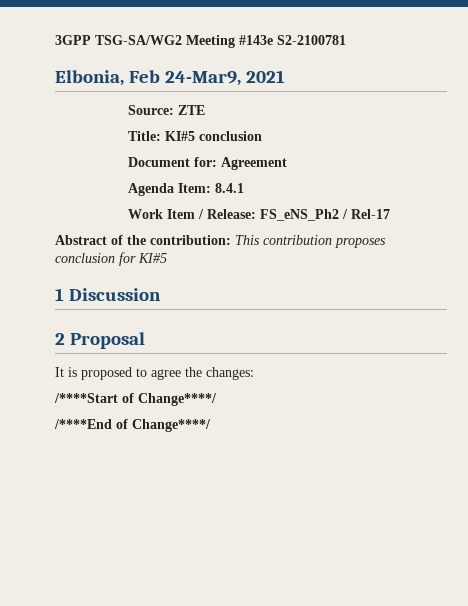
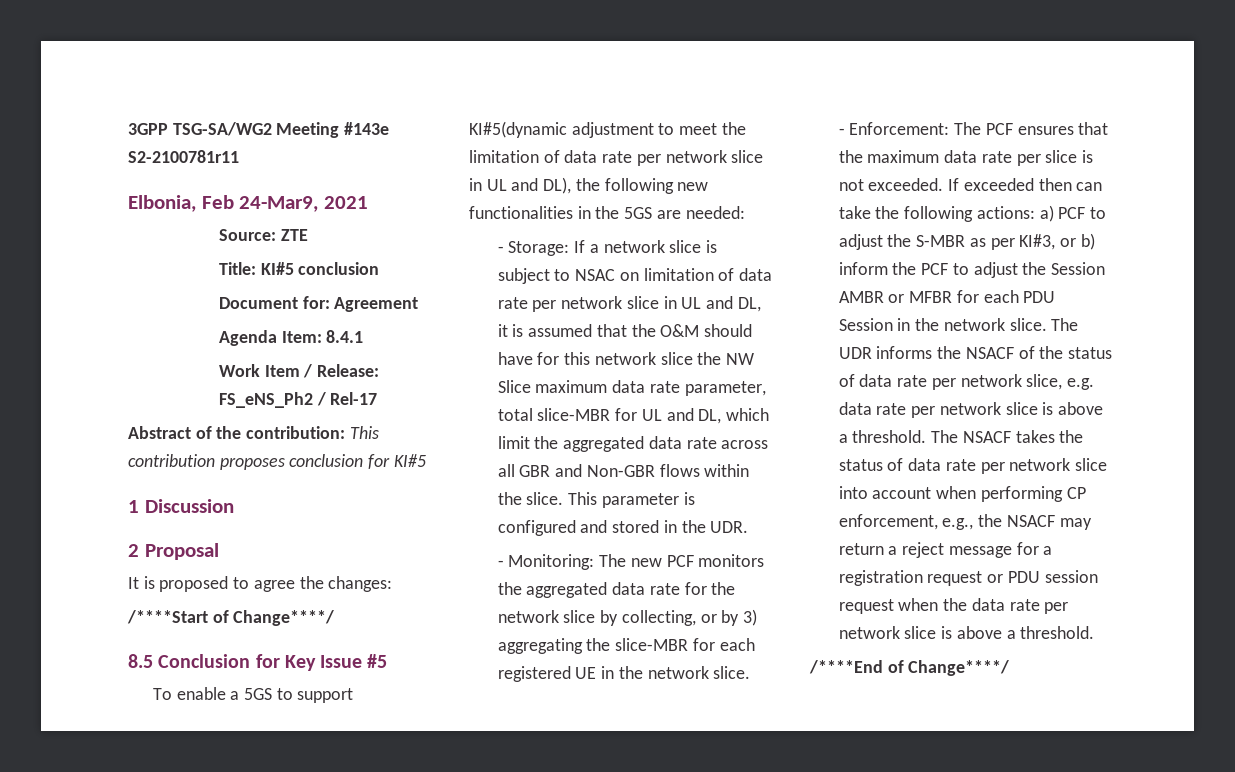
- 3GPP TSG-SA/WG2 Meeting #143e S2-2100781
+ 3GPP TSG-SA/WG2 Meeting #143e S2-2100781r11
+ 8.5 Conclusion for Key Issue #5
+ To enable a 5GS to support KI#5(dynamic adjustment to meet the limitation of data rate per network slice in UL and DL), the following new functionalities in the 5GS are needed:
+ - Storage: If a network slice is subject to NSAC on limitation of data rate per network slice in UL and DL, it is assumed that the O&M should have for this network slice the NW Slice maximum data rate parameter, total slice-MBR for UL and DL, which limit the aggregated data rate across all GBR and Non-GBR flows within the slice. This parameter is configured and stored in the UDR.
+ - Monitoring: The new PCF monitors the aggregated data rate for the network slice by collecting, or by 3) aggregating the slice-MBR for each registered UE in the network slice.
+ - Enforcement: The PCF ensures that the maximum data rate per slice is not exceeded. If exceeded then can take the following actions: a) PCF to adjust the S-MBR as per KI#3, or b) inform the PCF to adjust the Session AMBR or MFBR for each PDU Session in the network slice. The UDR informs the NSACF of the status of data rate per network slice, e.g. data rate per network slice is above a threshold. The NSACF takes the status of data rate per network slice into account when performing CP enforcement, e.g., the NSACF may return a reject message for a registration request or PDU session request when the data rate per network slice is above a threshold.

